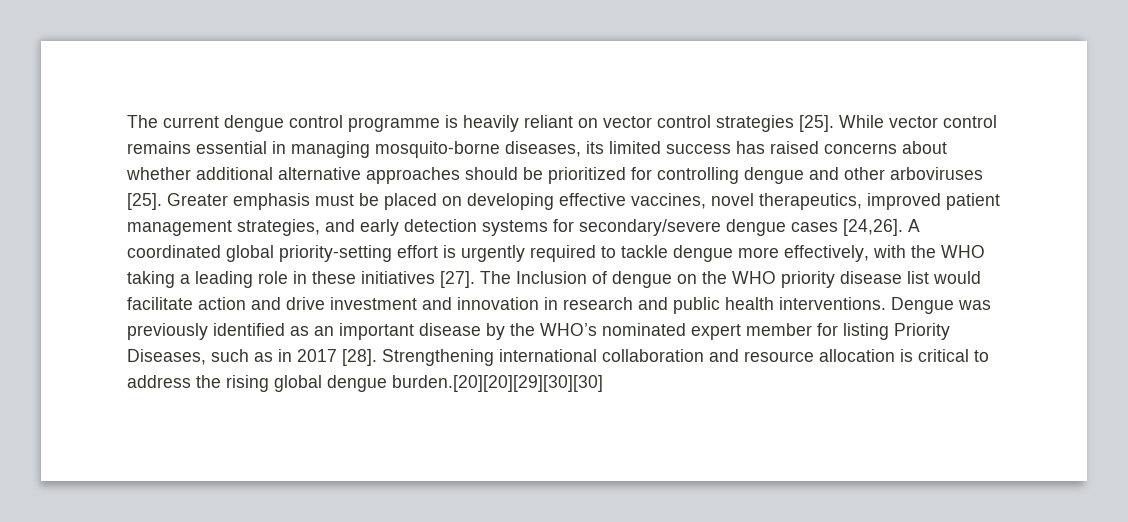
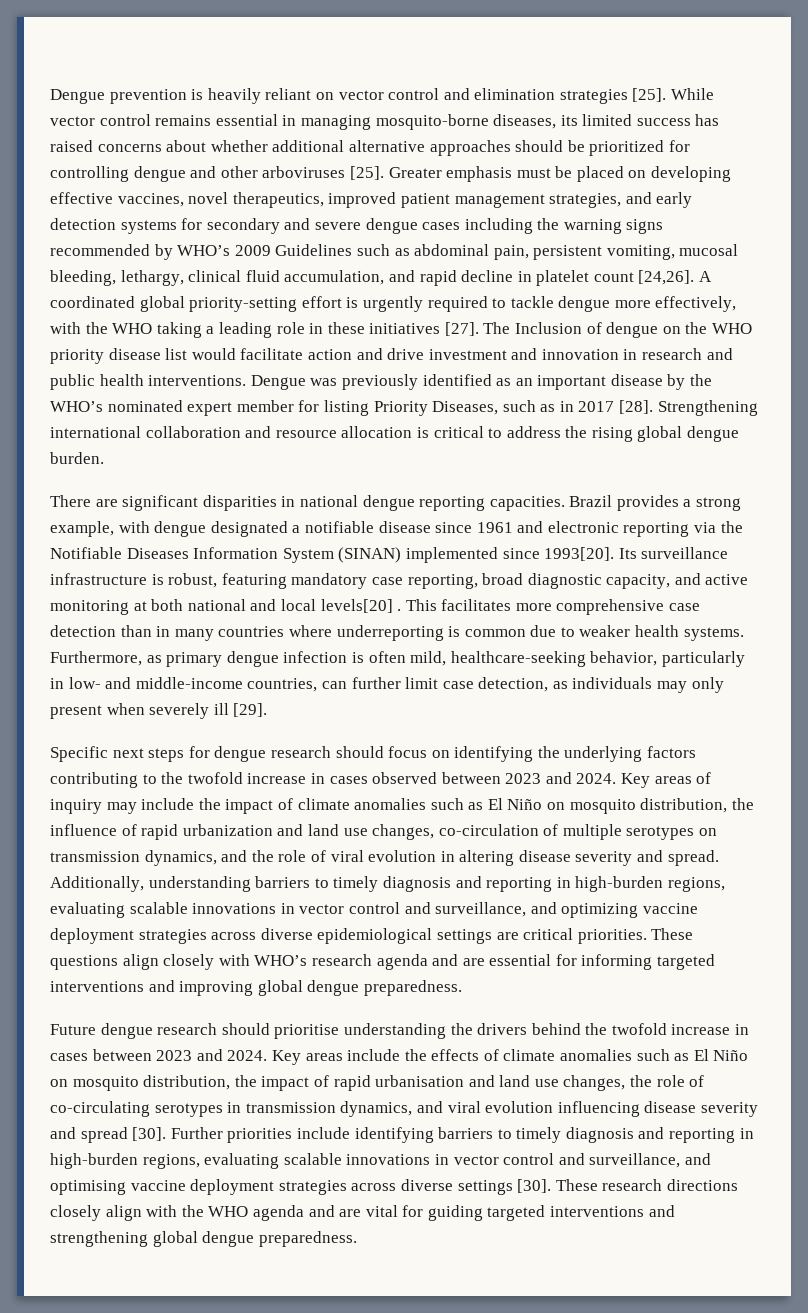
- The current dengue control programme is heavily reliant on vector control strategies [25].
+ Dengue prevention is heavily reliant on vector control and elimination strategies [25].
- Greater emphasis must be placed on developing effective vaccines, novel therapeutics, improved patient management strategies, and early detection systems for secondary/severe dengue cases [24,26].
+ Greater emphasis must be placed on developing effective vaccines, novel therapeutics, improved patient management strategies, and early detection systems for secondary and severe dengue cases including the warning signs recommended by WHO’s 2009 Guidelines such as abdominal pain, persistent vomiting, mucosal bleeding, lethargy, clinical fluid accumulation, and rapid decline in platelet count [24,26].
- Strengthening international collaboration and resource allocation is critical to address the rising global dengue burden.[20][20][29][30][30]
+ Strengthening international collaboration and resource allocation is critical to address the rising global dengue burden.
+ There are significant disparities in national dengue reporting capacities. Brazil provides a strong example, with dengue designated a notifiable disease since 1961 and electronic reporting via the Notifiable Diseases Information System (SINAN) implemented since 1993[20]. Its surveillance infrastructure is robust, featuring mandatory case reporting, broad diagnostic capacity, and active monitoring at both national and local levels[20] . This facilitates more comprehensive case detection than in many countries where underreporting is common due to weaker health systems. Furthermore, as primary dengue infection is often mild, healthcare-seeking behavior, particularly in low- and middle-income countries, can further limit case detection, as individuals may only present when severely ill [29].
+ Specific next steps for dengue research should focus on identifying the underlying factors contributing to the twofold increase in cases observed between 2023 and 2024. Key areas of inquiry may include the impact of climate anomalies such as El Niño on mosquito distribution, the influence of rapid urbanization and land use changes, co-circulation of multiple serotypes on transmission dynamics, and the role of viral evolution in altering disease severity and spread. Additionally, understanding barriers to timely diagnosis and reporting in high-burden regions, evaluating scalable innovations in vector control and surveillance, and optimizing vaccine deployment strategies across diverse epidemiological settings are critical priorities. These questions align closely with WHO’s research agenda and are essential for informing targeted interventions and improving global dengue preparedness.
+ Future dengue research should prioritise understanding the drivers behind the twofold increase in cases between 2023 and 2024. Key areas include the effects of climate anomalies such as El Niño on mosquito distribution, the impact of rapid urbanisation and land use changes, the role of co-circulating serotypes in transmission dynamics, and viral evolution influencing disease severity and spread [30]. Further priorities include identifying barriers to timely diagnosis and reporting in high-burden regions, evaluating scalable innovations in vector control and surveillance, and optimising vaccine deployment strategies across diverse settings [30]. These research directions closely align with the WHO agenda and are vital for guiding targeted interventions and strengthening global dengue preparedness.

